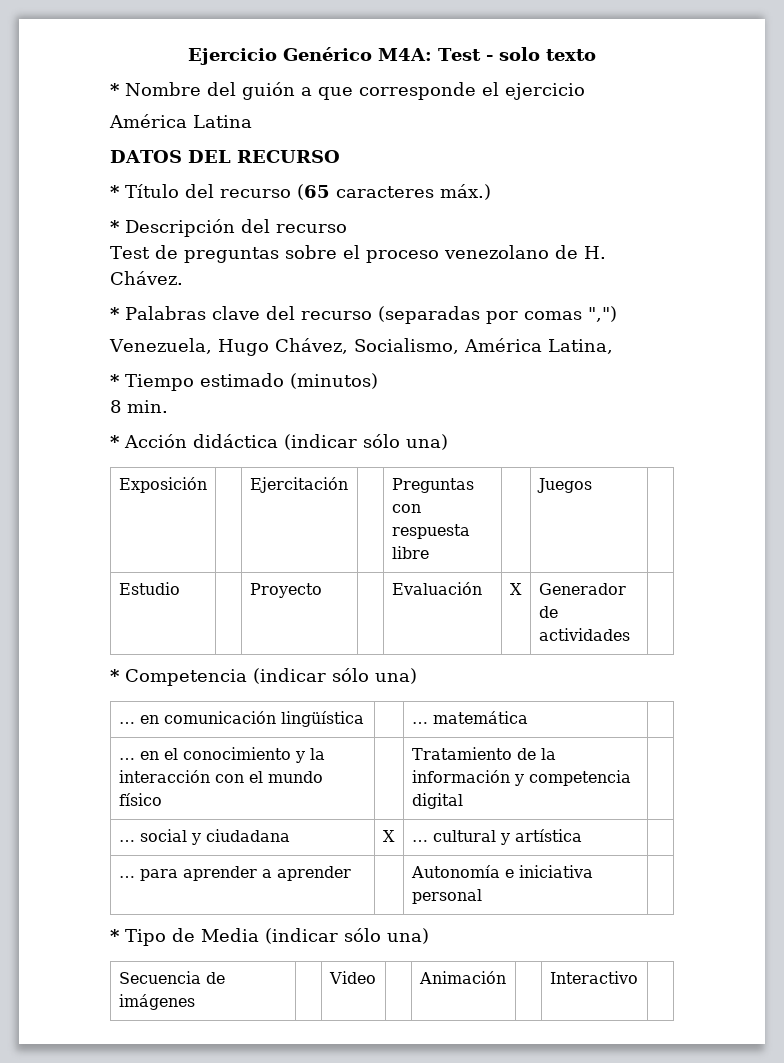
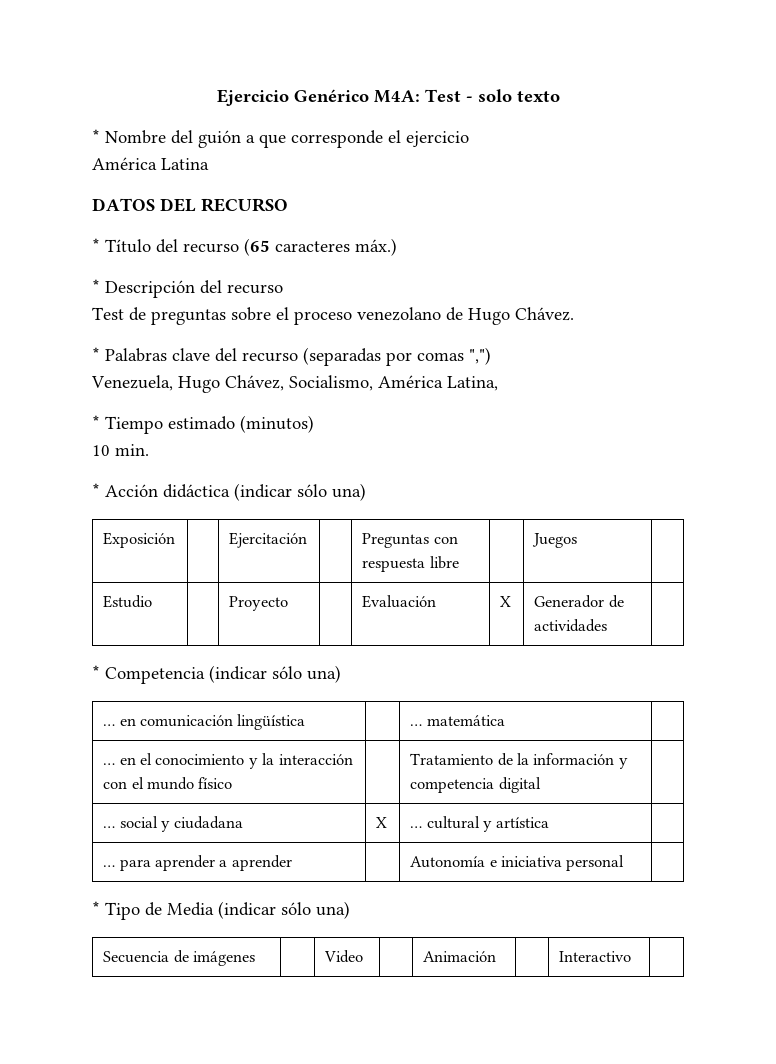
- Test de preguntas sobre el proceso venezolano de H. Chávez.
+ Test de preguntas sobre el proceso venezolano de Hugo Chávez.
- 8 min.
+ 10 min.

